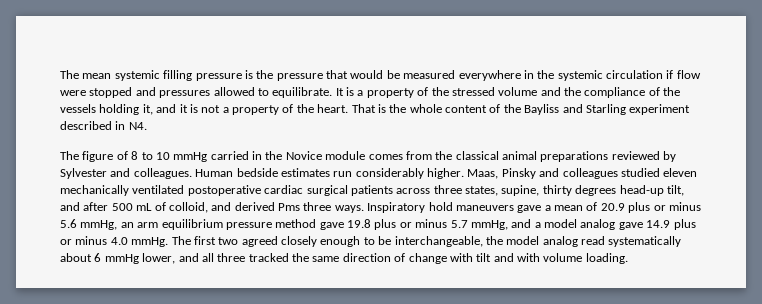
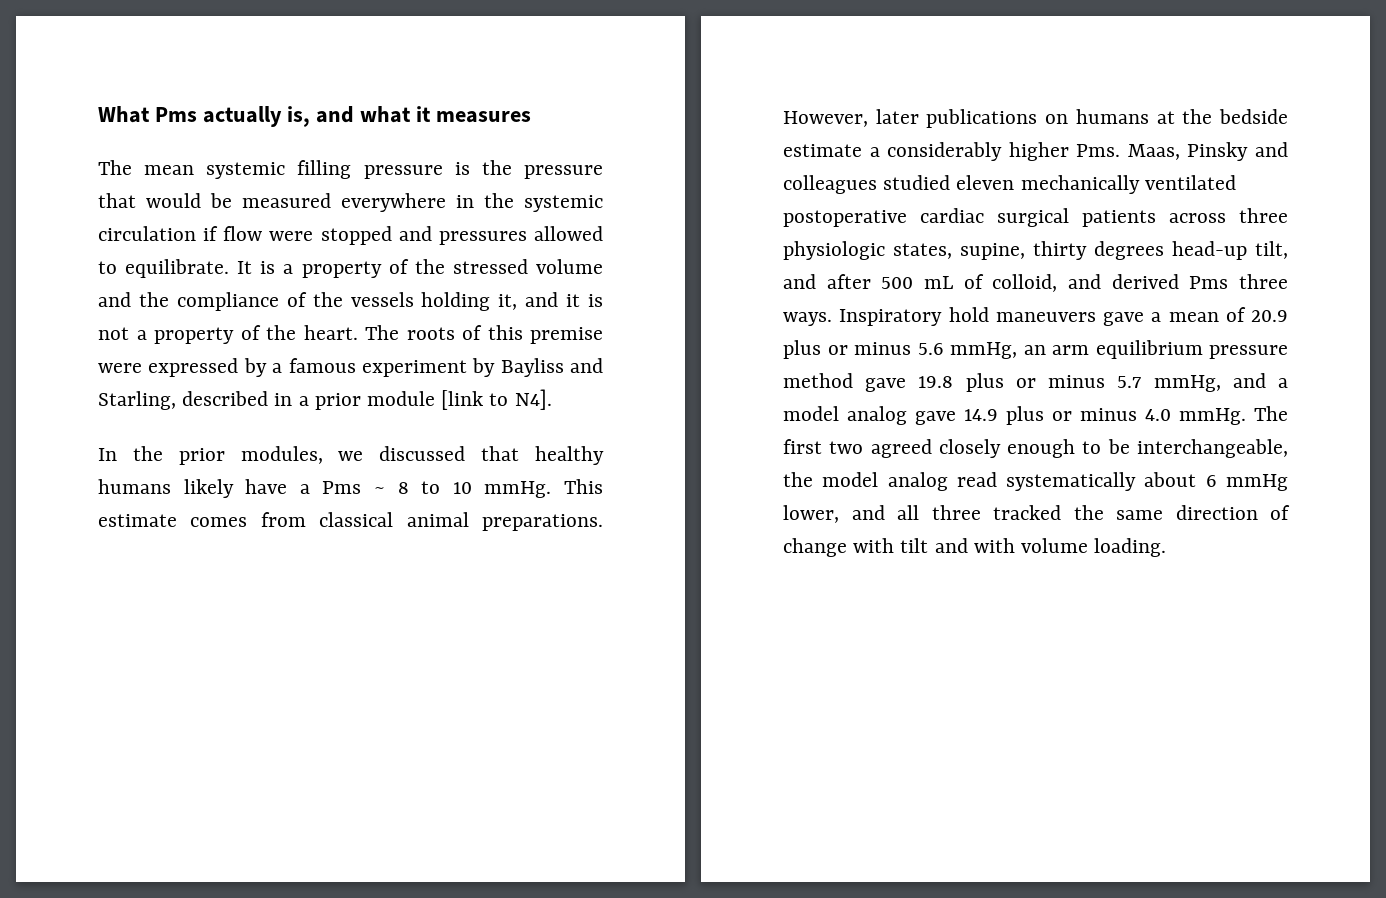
+ What Pms actually is, and what it measures
- That is the whole content of the Bayliss and Starling experiment described in N4.
- The figure of 8 to 10 mmHg carried in the Novice module comes from the classical animal preparations reviewed by Sylvester and colleagues. Human bedside estimates run considerably higher. Maas, Pinsky and colleagues studied eleven mechanically ventilated postoperative cardiac surgical patients across three states, supine, thirty degrees head-up tilt, and after 500 mL of colloid, and derived Pms three ways.
+ The roots of this premise were expressed by a famous experiment by Bayliss and Starling, described in a prior module [link to N4].
+ In the prior modules, we discussed that healthy humans likely have a Pms ~ 8 to 10 mmHg. This estimate comes from classical animal preparations. However, later publications on humans at the bedside estimate a considerably higher Pms. Maas, Pinsky and colleagues studied eleven mechanically ventilated postoperative cardiac surgical patients across three physiologic states, supine, thirty degrees head-up tilt, and after 500 mL of colloid, and derived Pms three ways.

